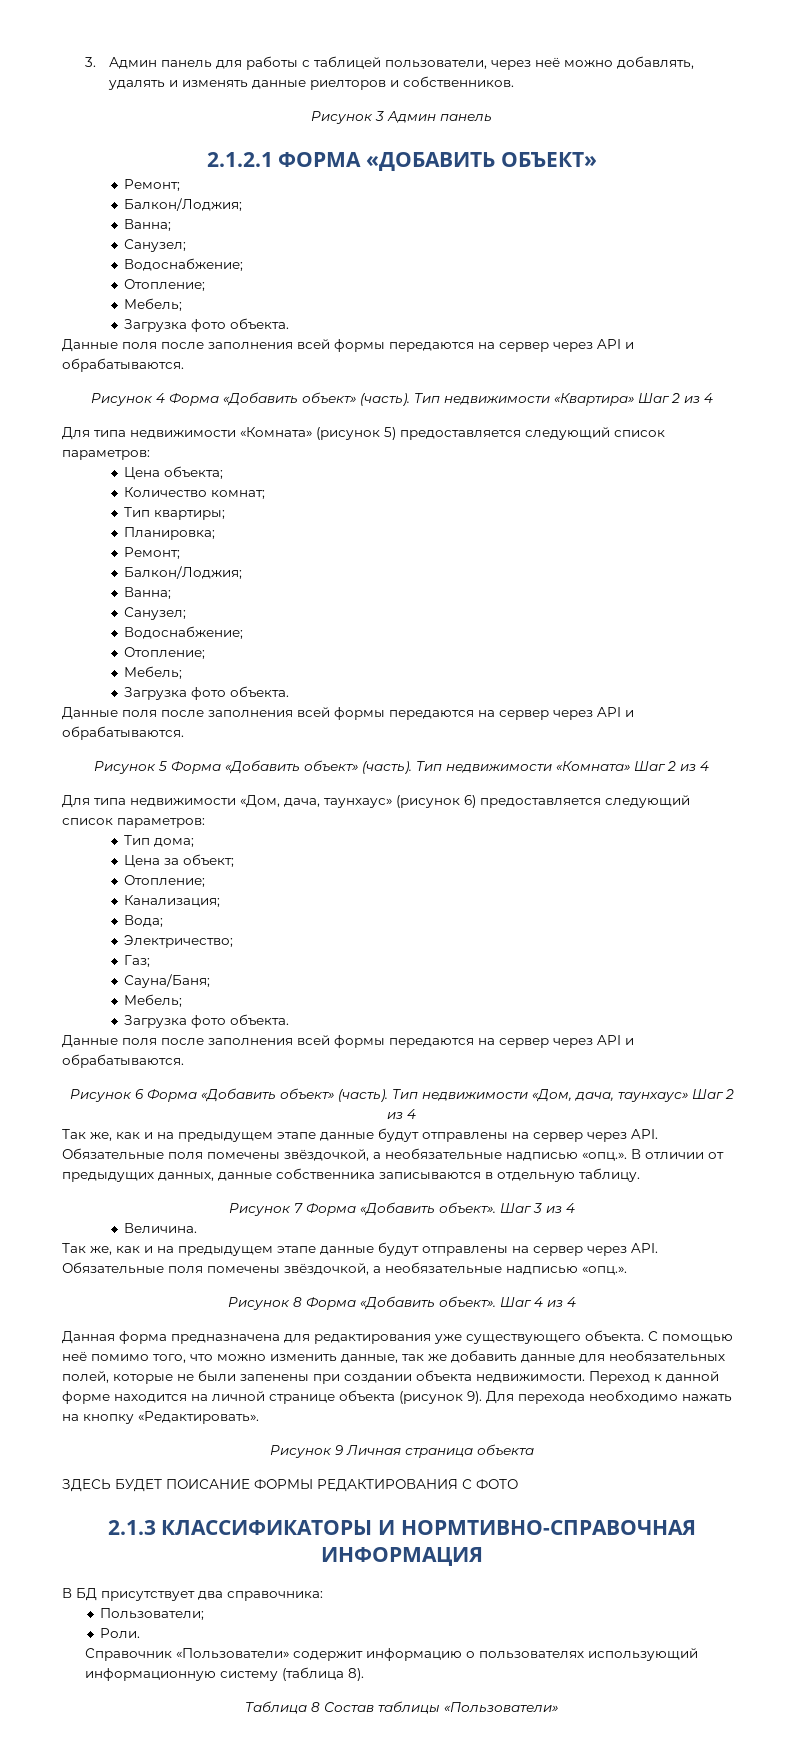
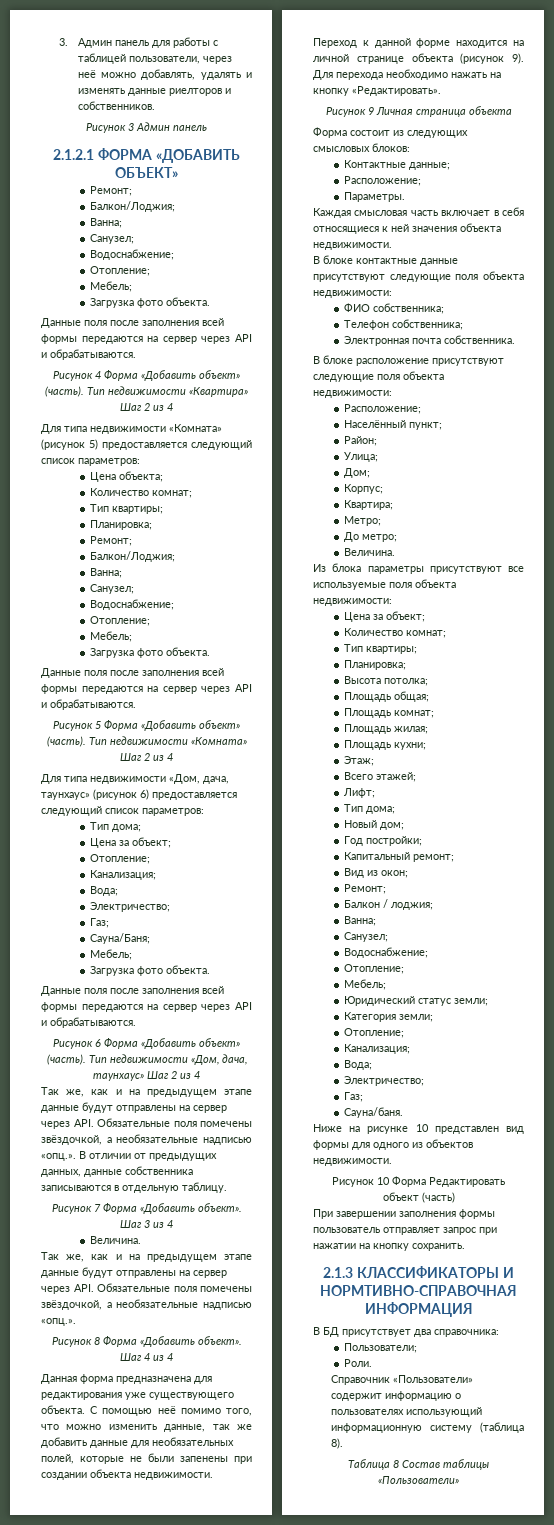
- ЗДЕСЬ БУДЕТ ПОИСАНИЕ ФОРМЫ РЕДАКТИРОВАНИЯ С ФОТО
+ Форма состоит из следующих смысловых блоков:
+ Контактные данные;
+ Расположение;
+ Параметры.
+ Каждая смысловая часть включает в себя относящиеся к ней значения объекта недвижимости.
+ В блоке контактные данные присутствуют следующие поля объекта недвижимости:
+ ФИО собственника;
+ Телефон собственника;
+ Электронная почта собственника.
+ В блоке расположение присутствуют следующие поля объекта недвижимости:
+ Расположение;
+ Населённый пункт;
+ Район;
+ Улица;
+ Дом;
+ Корпус;
+ Квартира;
+ Метро;
+ До метро;
+ Величина.
+ Из блока параметры присутствуют все используемые поля объекта недвижимости:
+ Цена за объект;
+ Количество комнат;
+ Тип квартиры;
+ Планировка;
+ Высота потолка;
+ Площадь общая;
+ Площадь комнат;
+ Площадь жилая;
+ Площадь кухни;
+ Этаж;
+ Всего этажей;
+ Лифт;
+ Тип дома;
+ Новый дом;
+ Год постройки;
+ Капитальный ремонт;
+ Вид из окон;
+ Ремонт;
+ Балкон / лоджия;
+ Ванна;
+ Санузел;
+ Водоснабжение;
+ Отопление;
+ Мебель;
+ Юридический статус земли;
+ Категория земли;
+ Отопление;
+ Канализация;
+ Вода;
+ Электричество;
+ Газ;
+ Сауна/баня.
+ Ниже на рисунке 10 представлен вид формы для одного из объектов недвижимости.
+ Рисунок 10 Форма Редактировать объект (часть)
+ При завершении заполнения формы пользователь отправляет запрос при нажатии на кнопку сохранить.

